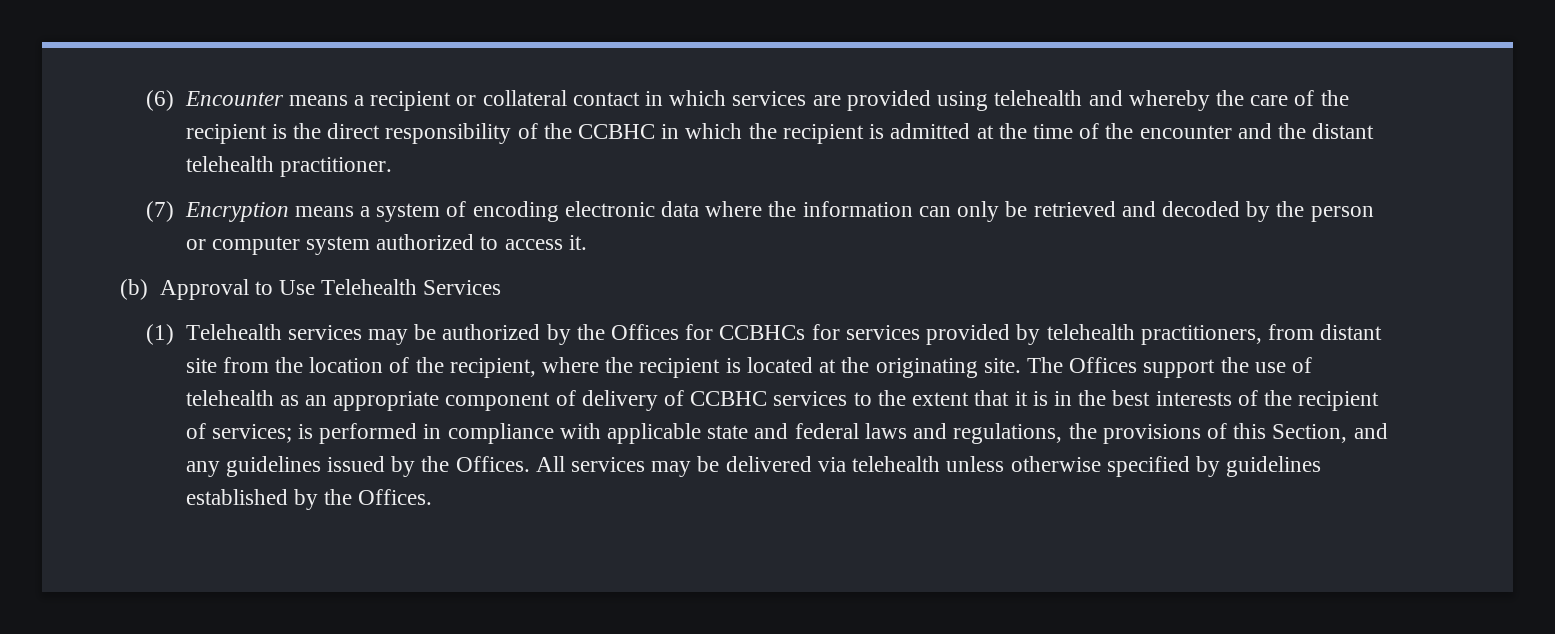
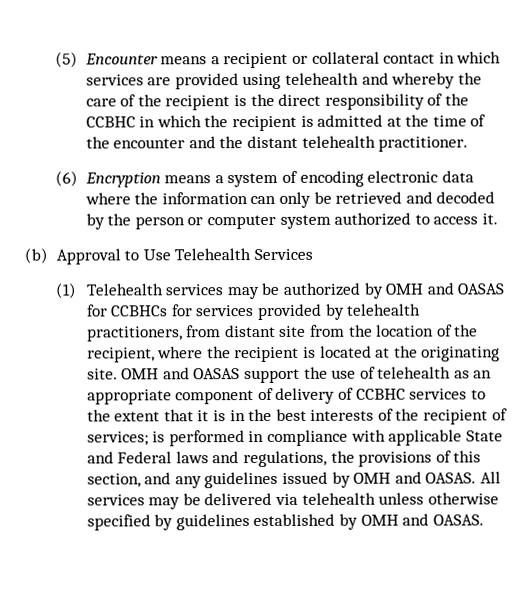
- (6) Encounter means a recipient or collateral contact in which services are provided using telehealth and whereby the care of the recipient is the direct responsibility of the CCBHC in which the recipient is admitted at the time of the encounter and the distant telehealth practitioner.
+ (5) Encounter means a recipient or collateral contact in which services are provided using telehealth and whereby the care of the recipient is the direct responsibility of the CCBHC in which the recipient is admitted at the time of the encounter and the distant telehealth practitioner.
- (7) Encryption means a system of encoding electronic data where the information can only be retrieved and decoded by the person or computer system authorized to access it.
+ (6) Encryption means a system of encoding electronic data where the information can only be retrieved and decoded by the person or computer system authorized to access it.
- (1) Telehealth services may be authorized by the Offices for CCBHCs for services provided by telehealth practitioners, from distant site from the location of the recipient, where the recipient is located at the originating site.
+ (1) Telehealth services may be authorized by OMH and OASAS for CCBHCs for services provided by telehealth practitioners, from distant site from the location of the recipient, where the recipient is located at the originating site.
- The Offices support the use of telehealth as an appropriate component of delivery of CCBHC services to the extent that it is in the best interests of the recipient of services; is performed in compliance with applicable state and federal laws and regulations, the provisions of this Section, and any guidelines issued by the Offices.
+ OMH and OASAS support the use of telehealth as an appropriate component of delivery of CCBHC services to the extent that it is in the best interests of the recipient of services; is performed in compliance with applicable State and Federal laws and regulations, the provisions of this section, and any guidelines issued by OMH and OASAS.
- All services may be delivered via telehealth unless otherwise specified by guidelines established by the Offices.
+ All services may be delivered via telehealth unless otherwise specified by guidelines established by OMH and OASAS.

